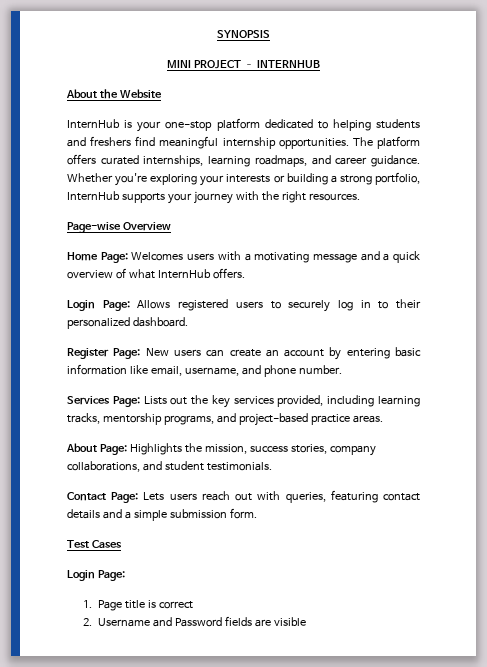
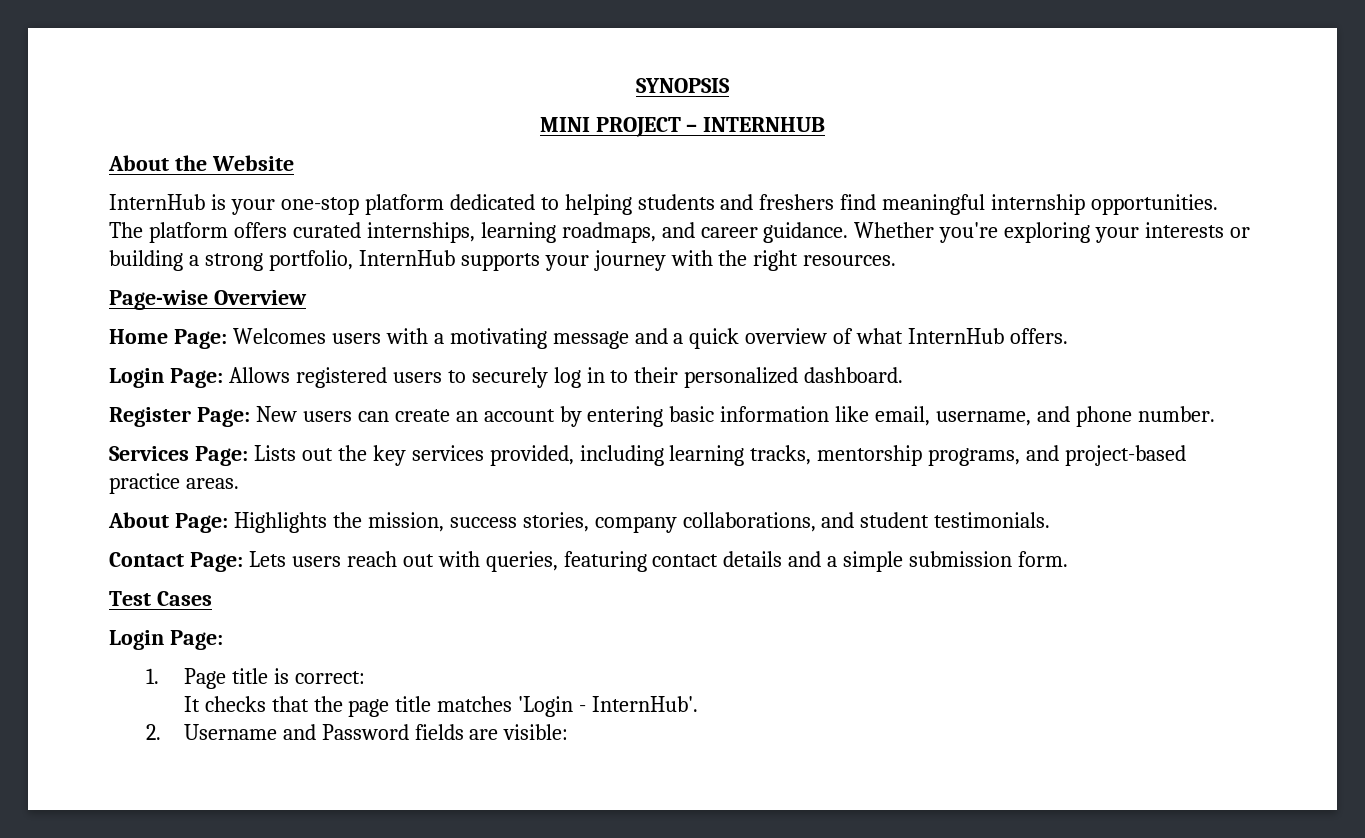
- 1. Page title is correct
+ 1. Page title is correct:
+ It checks that the page title matches 'Login - InternHub'.
- 2. Username and Password fields are visible
+ 2. Username and Password fields are visible:

